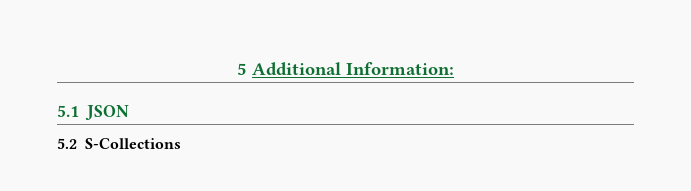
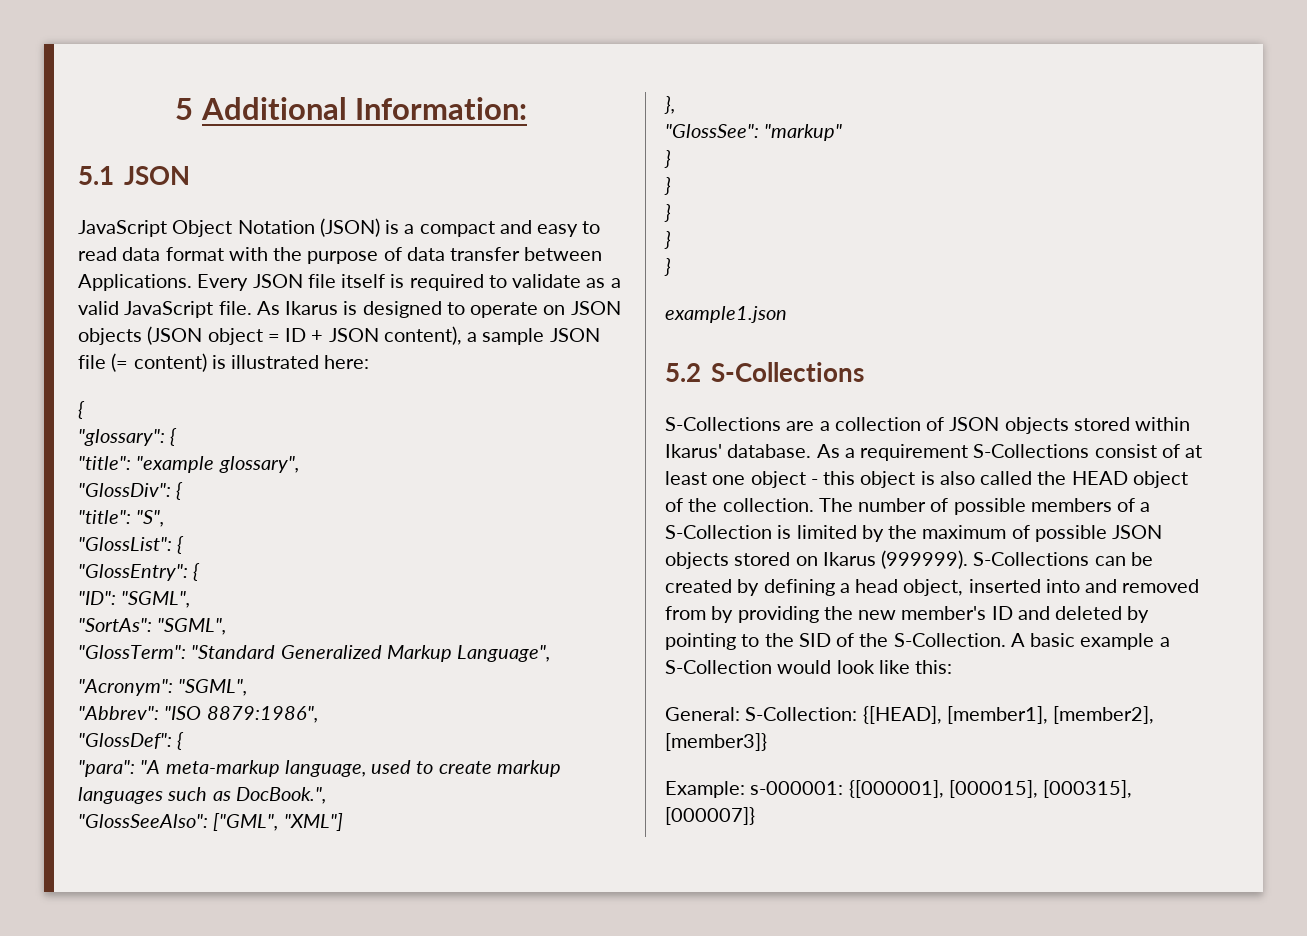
+ JavaScript Object Notation (JSON) is a compact and easy to read data format with the purpose of data transfer between Applications. Every JSON file itself is required to validate as a valid JavaScript file. As Ikarus is designed to operate on JSON objects (JSON object = ID + JSON content), a sample JSON file (= content) is illustrated here:
+ {
+ "glossary": {
+ "title": "example glossary",
+ "GlossDiv": {
+ "title": "S",
+ "GlossList": {
+ "GlossEntry": {
+ "ID": "SGML",
+ "SortAs": "SGML",
+ "GlossTerm": "Standard Generalized Markup Language",
+ "Acronym": "SGML",
+ "Abbrev": "ISO 8879:1986",
+ "GlossDef": {
+ "para": "A meta-markup language, used to create markup languages such as DocBook.",
+ "GlossSeeAlso": ["GML", "XML"]
+ },
+ "GlossSee": "markup"
+ }
+ }
+ }
+ }
+ }
+ example1.json
  5.2 S-Collections
+ S-Collections are a collection of JSON objects stored within Ikarus' database. As a requirement S-Collections consist of at least one object - this object is also called the HEAD object of the collection. The number of possible members of a S-Collection is limited by the maximum of possible JSON objects stored on Ikarus (999999). S-Collections can be created by defining a head object, inserted into and removed from by providing the new member's ID and deleted by pointing to the SID of the S-Collection. A basic example a S-Collection would look like this:
+ General: S-Collection: {[HEAD], [member1], [member2], [member3]}
+ Example: s-000001: {[000001], [000015], [000315], [000007]}

